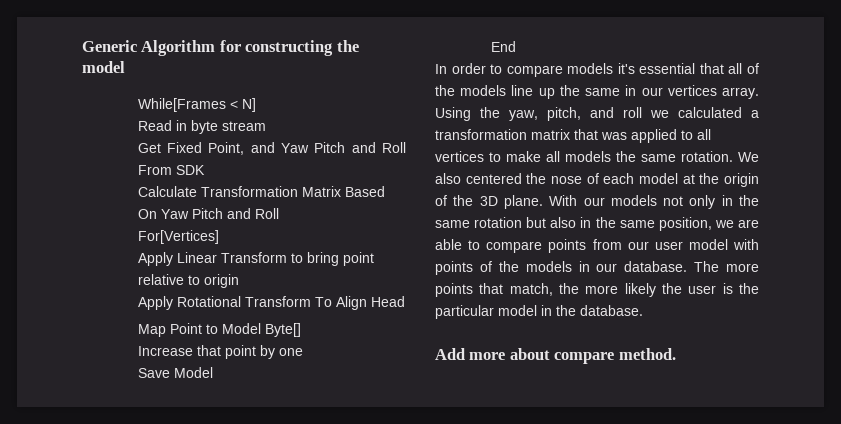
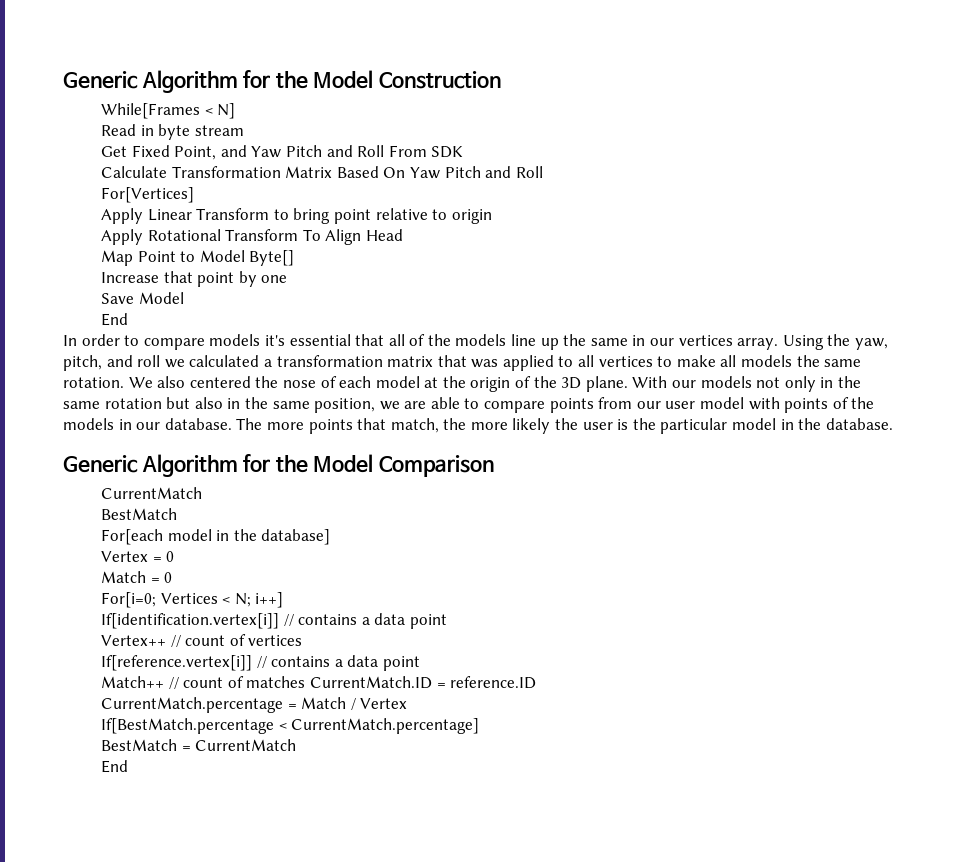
- Generic Algorithm for constructing the model
+ Generic Algorithm for the Model Construction
- Add more about compare method.
+ Generic Algorithm for the Model Comparison
+ CurrentMatch
+ BestMatch
+ For[each model in the database]
+ Vertex = 0
+ Match = 0
+ For[i=0; Vertices < N; i++]
+ If[identification.vertex[i]] // contains a data point
+ Vertex++ // count of vertices
+ If[reference.vertex[i]] // contains a data point
+ Match++ // count of matches CurrentMatch.ID = reference.ID
+ CurrentMatch.percentage = Match / Vertex
+ If[BestMatch.percentage < CurrentMatch.percentage]
+ BestMatch = CurrentMatch
+ End

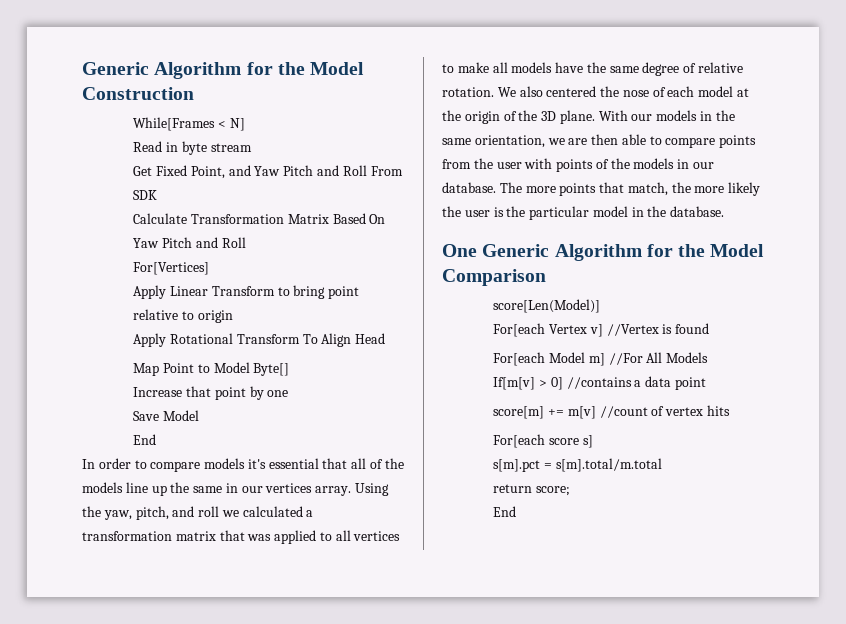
- Using the yaw, pitch, and roll we calculated a transformation matrix that was applied to all vertices to make all models the same rotation.
+ Using the yaw, pitch, and roll we calculated a transformation matrix that was applied to all vertices to make all models have the same degree of relative rotation.
- With our models not only in the same rotation but also in the same position, we are able to compare points from our user model with points of the models in our database.
+ With our models in the same orientation, we are then able to compare points from the user with points of the models in our database.
- Generic Algorithm for the Model Comparison
- CurrentMatch
- BestMatch
- For[each model in the database]
- Vertex = 0
- Match = 0
- For[i=0; Vertices < N; i++]
- If[identification.vertex[i]] // contains a data point
- Vertex++ // count of vertices
- If[reference.vertex[i]] // contains a data point
- Match++ // count of matches CurrentMatch.ID = reference.ID
- CurrentMatch.percentage = Match / Vertex
- If[BestMatch.percentage < CurrentMatch.percentage]
- BestMatch = CurrentMatch
+ One Generic Algorithm for the Model Comparison
+ score[Len(Model)]
+ For[each Vertex v] //Vertex is found
+ For[each Model m] //For All Models
+ If[m[v] > 0] //contains a data point
+ score[m] += m[v] //count of vertex hits
+ For[each score s]
+ s[m].pct = s[m].total/m.total
+ return score;

